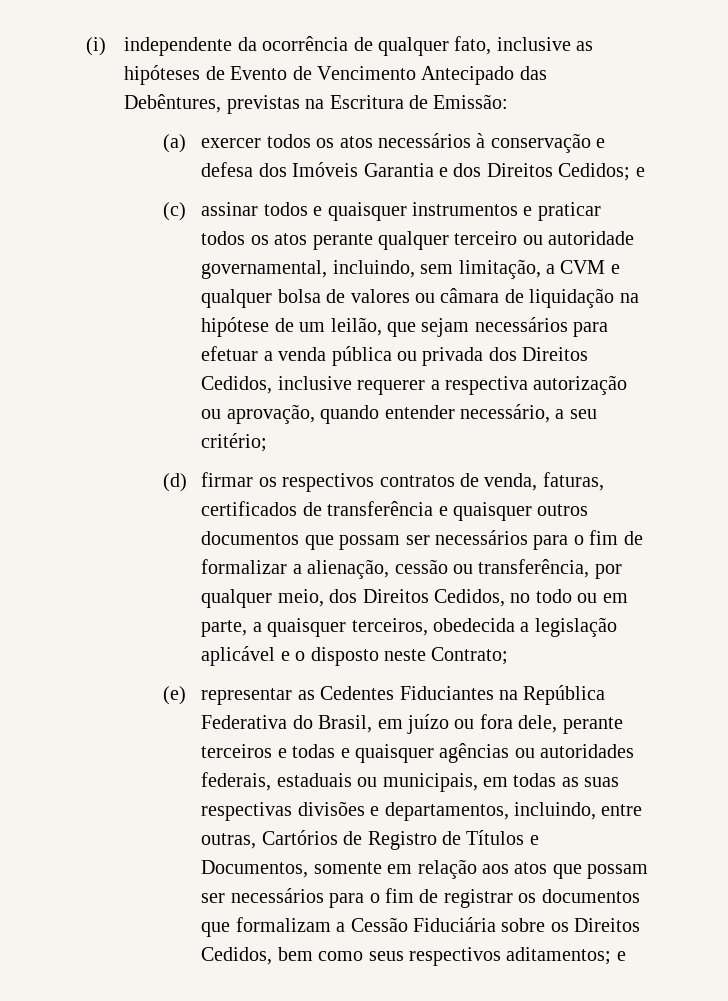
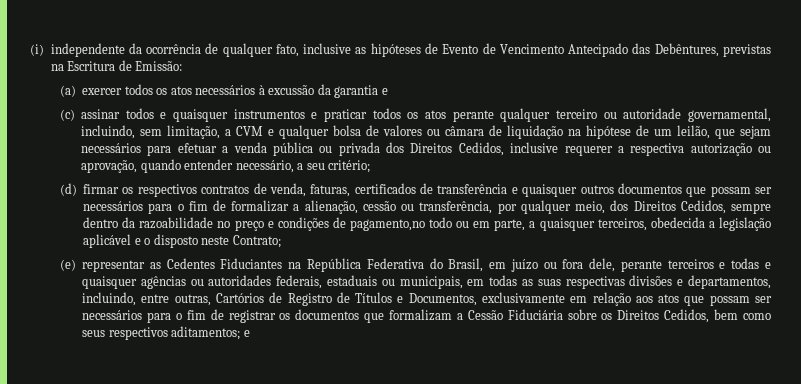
- (a) exercer todos os atos necessários à conservação e defesa dos Imóveis Garantia e dos Direitos Cedidos; e
+ (a) exercer todos os atos necessários à excussão da garantia e
- (d) firmar os respectivos contratos de venda, faturas, certificados de transferência e quaisquer outros documentos que possam ser necessários para o fim de formalizar a alienação, cessão ou transferência, por qualquer meio, dos Direitos Cedidos, no todo ou em parte, a quaisquer terceiros, obedecida a legislação aplicável e o disposto neste Contrato;
+ (d) firmar os respectivos contratos de venda, faturas, certificados de transferência e quaisquer outros documentos que possam ser necessários para o fim de formalizar a alienação, cessão ou transferência, por qualquer meio, dos Direitos Cedidos, sempre dentro da razoabilidade no preço e condições de pagamento,no todo ou em parte, a quaisquer terceiros, obedecida a legislação aplicável e o disposto neste Contrato;
- (e) representar as Cedentes Fiduciantes na República Federativa do Brasil, em juízo ou fora dele, perante terceiros e todas e quaisquer agências ou autoridades federais, estaduais ou municipais, em todas as suas respectivas divisões e departamentos, incluindo, entre outras, Cartórios de Registro de Títulos e Documentos, somente em relação aos atos que possam ser necessários para o fim de registrar os documentos que formalizam a Cessão Fiduciária sobre os Direitos Cedidos, bem como seus respectivos aditamentos;
+ (e) representar as Cedentes Fiduciantes na República Federativa do Brasil, em juízo ou fora dele, perante terceiros e todas e quaisquer agências ou autoridades federais, estaduais ou municipais, em todas as suas respectivas divisões e departamentos, incluindo, entre outras, Cartórios de Registro de Títulos e Documentos, exclusivamente em relação aos atos que possam ser necessários para o fim de registrar os documentos que formalizam a Cessão Fiduciária sobre os Direitos Cedidos, bem como seus respectivos aditamentos;

